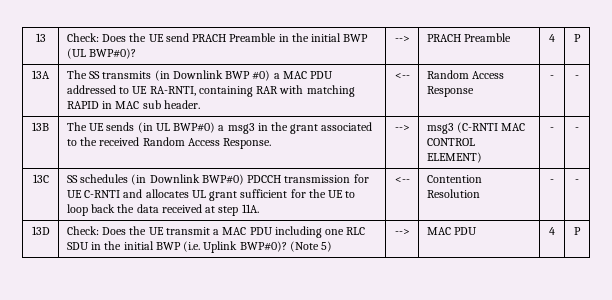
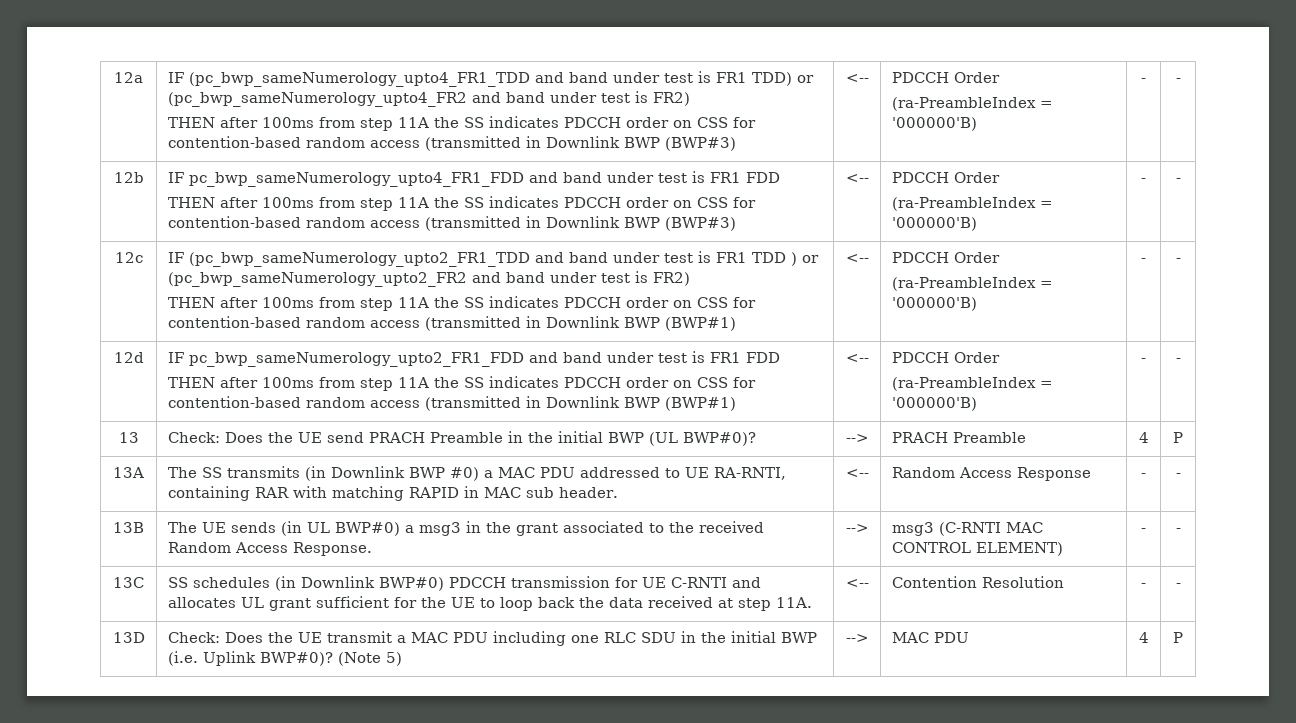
+ 12a | IF (pc_bwp_sameNumerology_upto4_FR1_TDD and band under test is FR1 TDD) or (pc_bwp_sameNumerology_upto4_FR2 and band under test is FR2)
+ THEN after 100ms from step 11A the SS indicates PDCCH order on CSS for contention-based random access (transmitted in Downlink BWP (BWP#3) | <-- | PDCCH Order
+ (ra-PreambleIndex = '000000'B) | - | -
+ 12b | IF pc_bwp_sameNumerology_upto4_FR1_FDD and band under test is FR1 FDD
+ THEN after 100ms from step 11A the SS indicates PDCCH order on CSS for contention-based random access (transmitted in Downlink BWP (BWP#3) | <-- | PDCCH Order
+ (ra-PreambleIndex = '000000'B) | - | -
+ 12c | IF (pc_bwp_sameNumerology_upto2_FR1_TDD and band under test is FR1 TDD ) or (pc_bwp_sameNumerology_upto2_FR2 and band under test is FR2)
+ THEN after 100ms from step 11A the SS indicates PDCCH order on CSS for contention-based random access (transmitted in Downlink BWP (BWP#1) | <-- | PDCCH Order
+ (ra-PreambleIndex = '000000'B) | - | -
+ 12d | IF pc_bwp_sameNumerology_upto2_FR1_FDD and band under test is FR1 FDD
+ THEN after 100ms from step 11A the SS indicates PDCCH order on CSS for contention-based random access (transmitted in Downlink BWP (BWP#1) | <-- | PDCCH Order
+ (ra-PreambleIndex = '000000'B) | - | -

